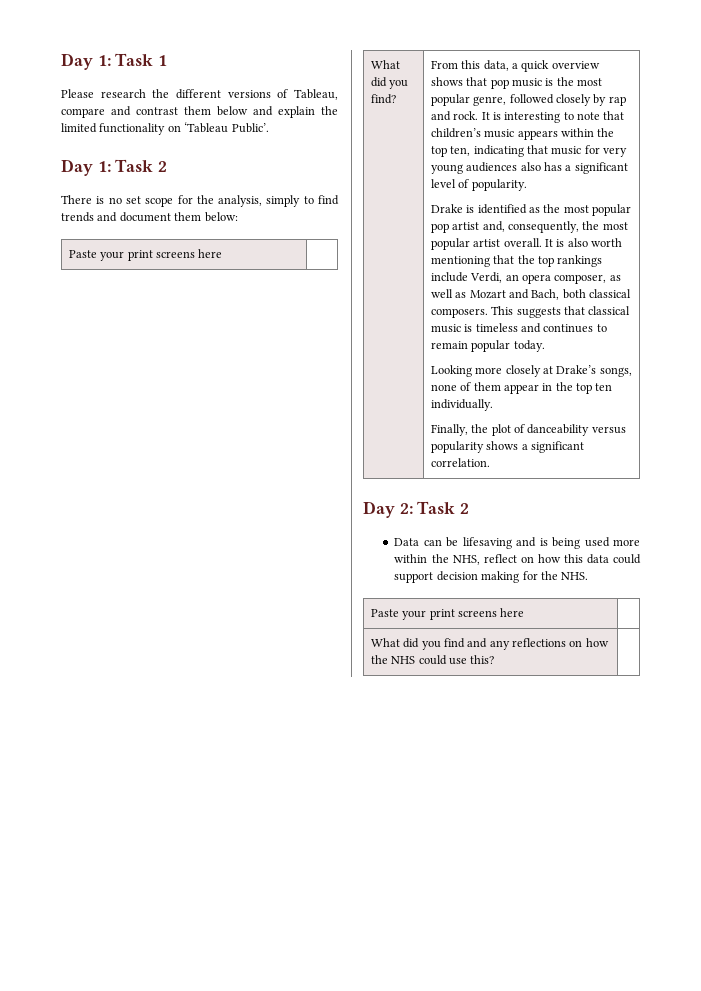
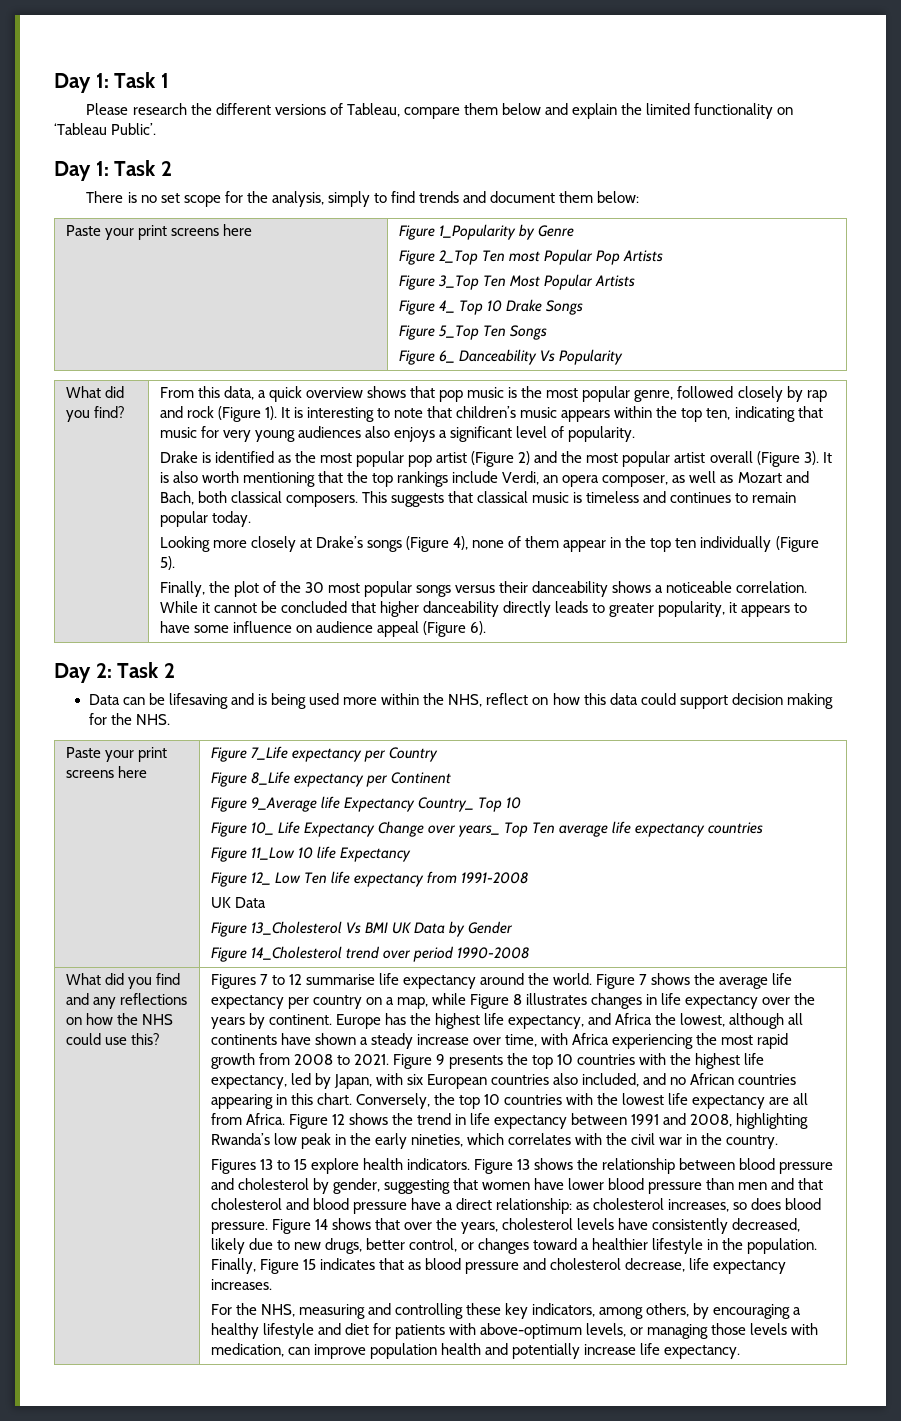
- Please research the different versions of Tableau, compare and contrast them below and explain the limited functionality on ‘Tableau Public’.
+ Please research the different versions of Tableau, compare them below and explain the limited functionality on ‘Tableau Public’.
  There is no set scope for the analysis, simply to find trends and document them below:
- Paste your print screens here |
+ Paste your print screens here | Figure 1_Popularity by Genre
+ Figure 2_Top Ten most Popular Pop Artists
+ Figure 3_Top Ten Most Popular Artists
+ Figure 4_ Top 10 Drake Songs
+ Figure 5_Top Ten Songs
+ Figure 6_ Danceability Vs Popularity
- From this data, a quick overview shows that pop music is the most popular genre, followed closely by rap and rock.
+ From this data, a quick overview shows that pop music is the most popular genre, followed closely by rap and rock (Figure 1).
- It is interesting to note that children’s music appears within the top ten, indicating that music for very young audiences also has a significant level of popularity.
+ It is interesting to note that children’s music appears within the top ten, indicating that music for very young audiences also enjoys a significant level of popularity.
- Drake is identified as the most popular pop artist and, consequently, the most popular artist overall.
+ Drake is identified as the most popular pop artist (Figure 2) and the most popular artist overall (Figure 3).
- Looking more closely at Drake’s songs, none of them appear in the top ten individually.
+ Looking more closely at Drake’s songs (Figure 4), none of them appear in the top ten individually (Figure 5).
- Finally, the plot of danceability versus popularity shows a significant correlation.
+ Finally, the plot of the 30 most popular songs versus their danceability shows a noticeable correlation. While it cannot be concluded that higher danceability directly leads to greater popularity, it appears to have some influence on audience appeal (Figure 6).
+ Figure 7_Life expectancy per Country
+ Figure 8_Life expectancy per Continent
+ Figure 9_Average life Expectancy Country_ Top 10
+ Figure 10_ Life Expectancy Change over years_ Top Ten average life expectancy countries
+ Figure 11_Low 10 life Expectancy
+ Figure 12_ Low Ten life expectancy from 1991-2008
+ UK Data
+ Figure 13_Cholesterol Vs BMI UK Data by Gender
+ Figure 14_Cholesterol trend over period 1990-2008
+ Figures 7 to 12 summarise life expectancy around the world. Figure 7 shows the average life expectancy per country on a map, while Figure 8 illustrates changes in life expectancy over the years by continent. Europe has the highest life expectancy, and Africa the lowest, although all continents have shown a steady increase over time, with Africa experiencing the most rapid growth from 2008 to 2021. Figure 9 presents the top 10 countries with the highest life expectancy, led by Japan, with six European countries also included, and no African countries appearing in this chart. Conversely, the top 10 countries with the lowest life expectancy are all from Africa. Figure 12 shows the trend in life expectancy between 1991 and 2008, highlighting Rwanda’s low peak in the early nineties, which correlates with the civil war in the country.
+ Figures 13 to 15 explore health indicators. Figure 13 shows the relationship between blood pressure and cholesterol by gender, suggesting that women have lower blood pressure than men and that cholesterol and blood pressure have a direct relationship: as cholesterol increases, so does blood pressure. Figure 14 shows that over the years, cholesterol levels have consistently decreased, likely due to new drugs, better control, or changes toward a healthier lifestyle in the population. Finally, Figure 15 indicates that as blood pressure and cholesterol decrease, life expectancy increases.
+ For the NHS, measuring and controlling these key indicators, among others, by encouraging a healthy lifestyle and diet for patients with above-optimum levels, or managing those levels with medication, can improve population health and potentially increase life expectancy.

